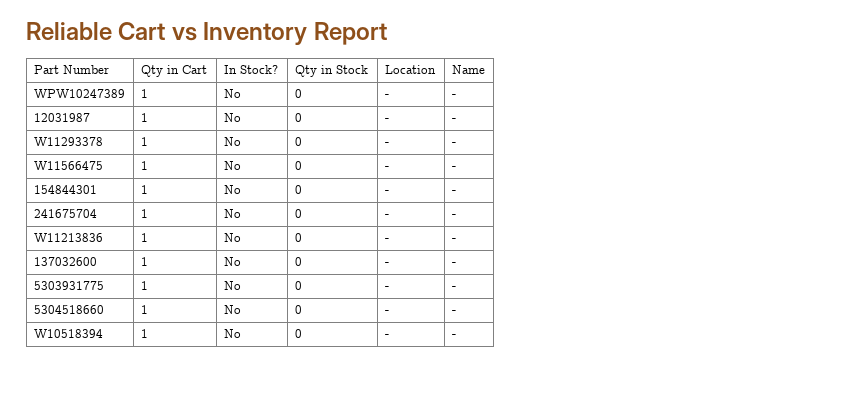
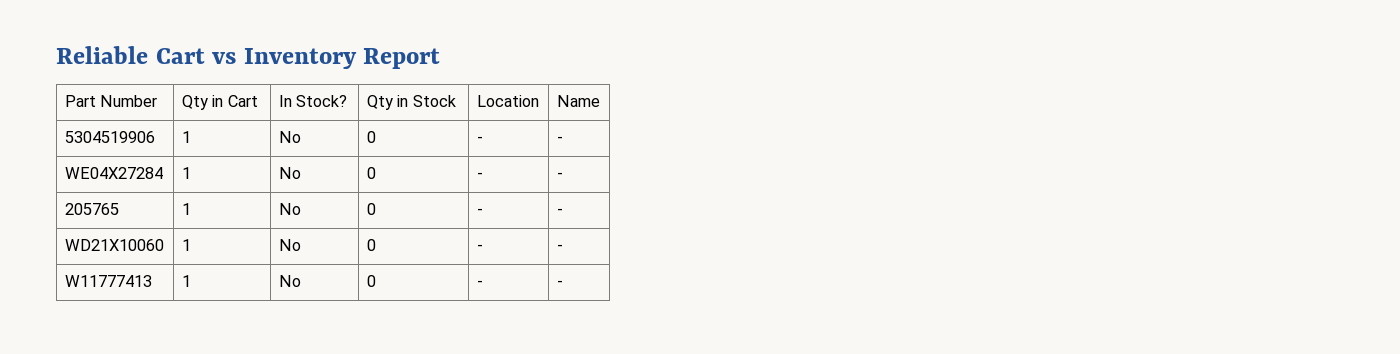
- WPW10247389 | 1 | No | 0 | - | -
- 12031987 | 1 | No | 0 | - | -
- W11293378 | 1 | No | 0 | - | -
- W11566475 | 1 | No | 0 | - | -
- 154844301 | 1 | No | 0 | - | -
- 241675704 | 1 | No | 0 | - | -
- W11213836 | 1 | No | 0 | - | -
- 137032600 | 1 | No | 0 | - | -
- 5303931775 | 1 | No | 0 | - | -
- 5304518660 | 1 | No | 0 | - | -
- W10518394 | 1 | No | 0 | - | -
+ 5304519906 | 1 | No | 0 | - | -
+ WE04X27284 | 1 | No | 0 | - | -
+ 205765 | 1 | No | 0 | - | -
+ WD21X10060 | 1 | No | 0 | - | -
+ W11777413 | 1 | No | 0 | - | -

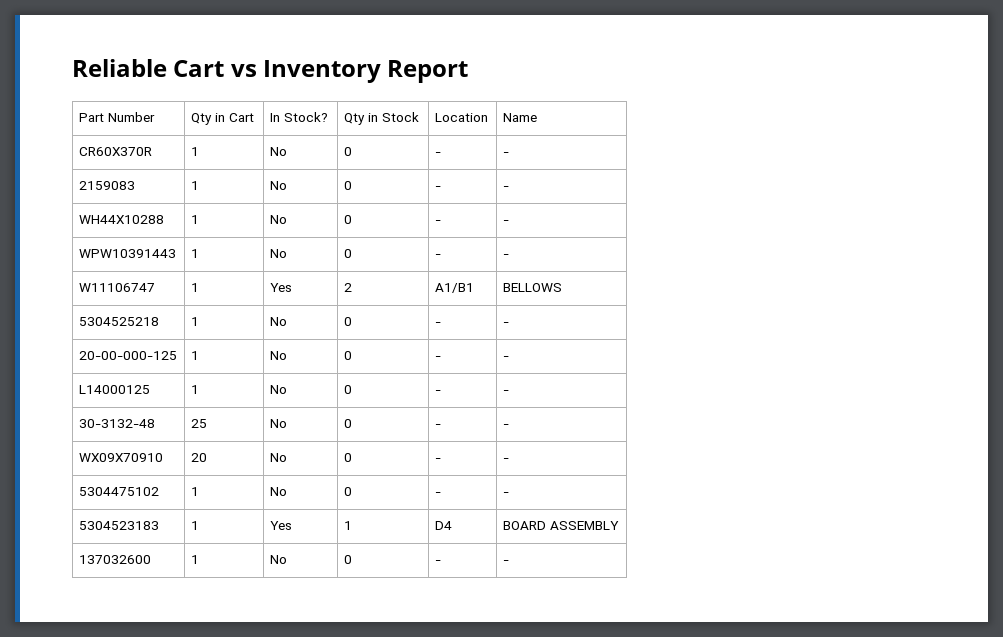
- 5304519906 | 1 | No | 0 | - | -
- WE04X27284 | 1 | No | 0 | - | -
- 205765 | 1 | No | 0 | - | -
- WD21X10060 | 1 | No | 0 | - | -
- W11777413 | 1 | No | 0 | - | -
+ CR60X370R | 1 | No | 0 | - | -
+ 2159083 | 1 | No | 0 | - | -
+ WH44X10288 | 1 | No | 0 | - | -
+ WPW10391443 | 1 | No | 0 | - | -
+ W11106747 | 1 | Yes | 2 | A1/B1 | BELLOWS
+ 5304525218 | 1 | No | 0 | - | -
+ 20-00-000-125 | 1 | No | 0 | - | -
+ L14000125 | 1 | No | 0 | - | -
+ 30-3132-48 | 25 | No | 0 | - | -
+ WX09X70910 | 20 | No | 0 | - | -
+ 5304475102 | 1 | No | 0 | - | -
+ 5304523183 | 1 | Yes | 1 | D4 | BOARD ASSEMBLY
+ 137032600 | 1 | No | 0 | - | -

